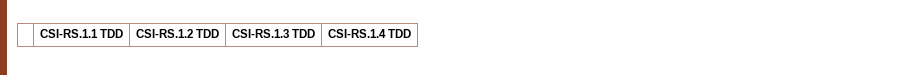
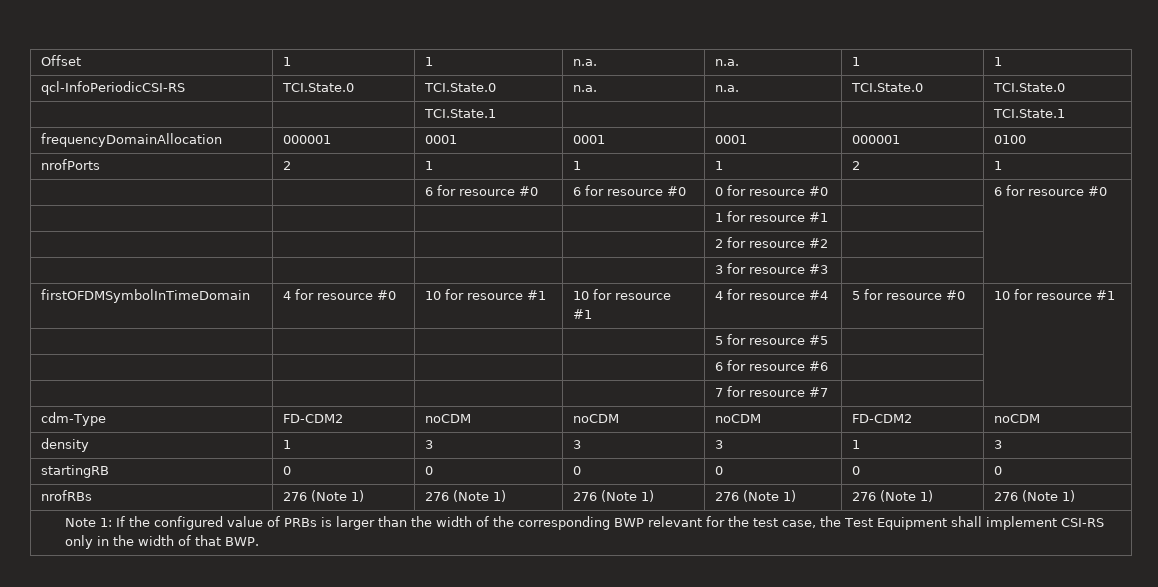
- | CSI-RS.1.1 TDD | CSI-RS.1.2 TDD | CSI-RS.1.3 TDD | CSI-RS.1.4 TDD
+ Offset | 1 | 1 | n.a. | n.a. | 1 | 1
+ qcl-InfoPeriodicCSI-RS | TCI.State.0 | TCI.State.0 | n.a. | n.a. | TCI.State.0 | TCI.State.0
+ | | TCI.State.1 | | | | TCI.State.1
+ frequencyDomainAllocation | 000001 | 0001 | 0001 | 0001 | 000001 | 0100
+ nrofPorts | 2 | 1 | 1 | 1 | 2 | 1
+ | | 6 for resource #0 | 6 for resource #0 | 0 for resource #0 | | 6 for resource #0
+ | | | | 1 for resource #1 | |
+ | | | | 2 for resource #2 | |
+ | | | | 3 for resource #3 | |
+ firstOFDMSymbolInTimeDomain | 4 for resource #0 | 10 for resource #1 | 10 for resource #1 | 4 for resource #4 | 5 for resource #0 | 10 for resource #1
+ | | | | 5 for resource #5 | |
+ | | | | 6 for resource #6 | |
+ | | | | 7 for resource #7 | |
+ cdm-Type | FD-CDM2 | noCDM | noCDM | noCDM | FD-CDM2 | noCDM
+ density | 1 | 3 | 3 | 3 | 1 | 3
+ startingRB | 0 | 0 | 0 | 0 | 0 | 0
+ nrofRBs | 276 (Note 1) | 276 (Note 1) | 276 (Note 1) | 276 (Note 1) | 276 (Note 1) | 276 (Note 1)
+ Note 1: If the configured value of PRBs is larger than the width of the corresponding BWP relevant for the test case, the Test Equipment shall implement CSI-RS only in the width of that BWP.

